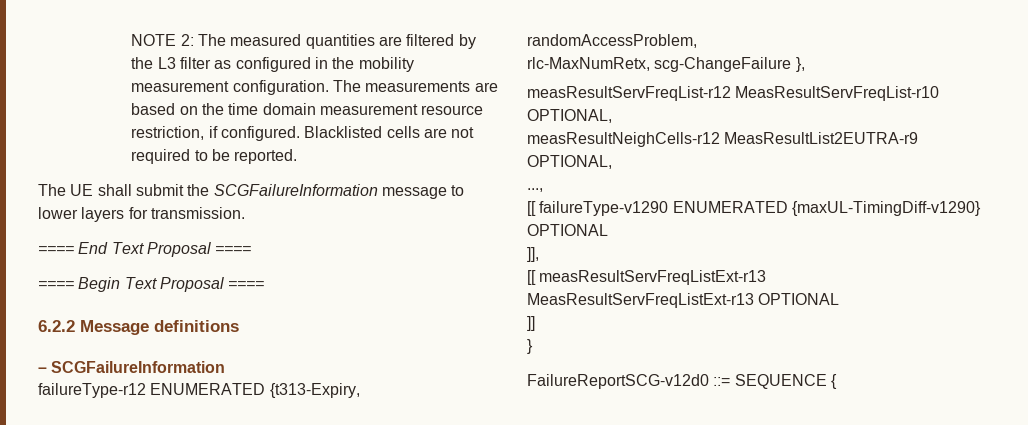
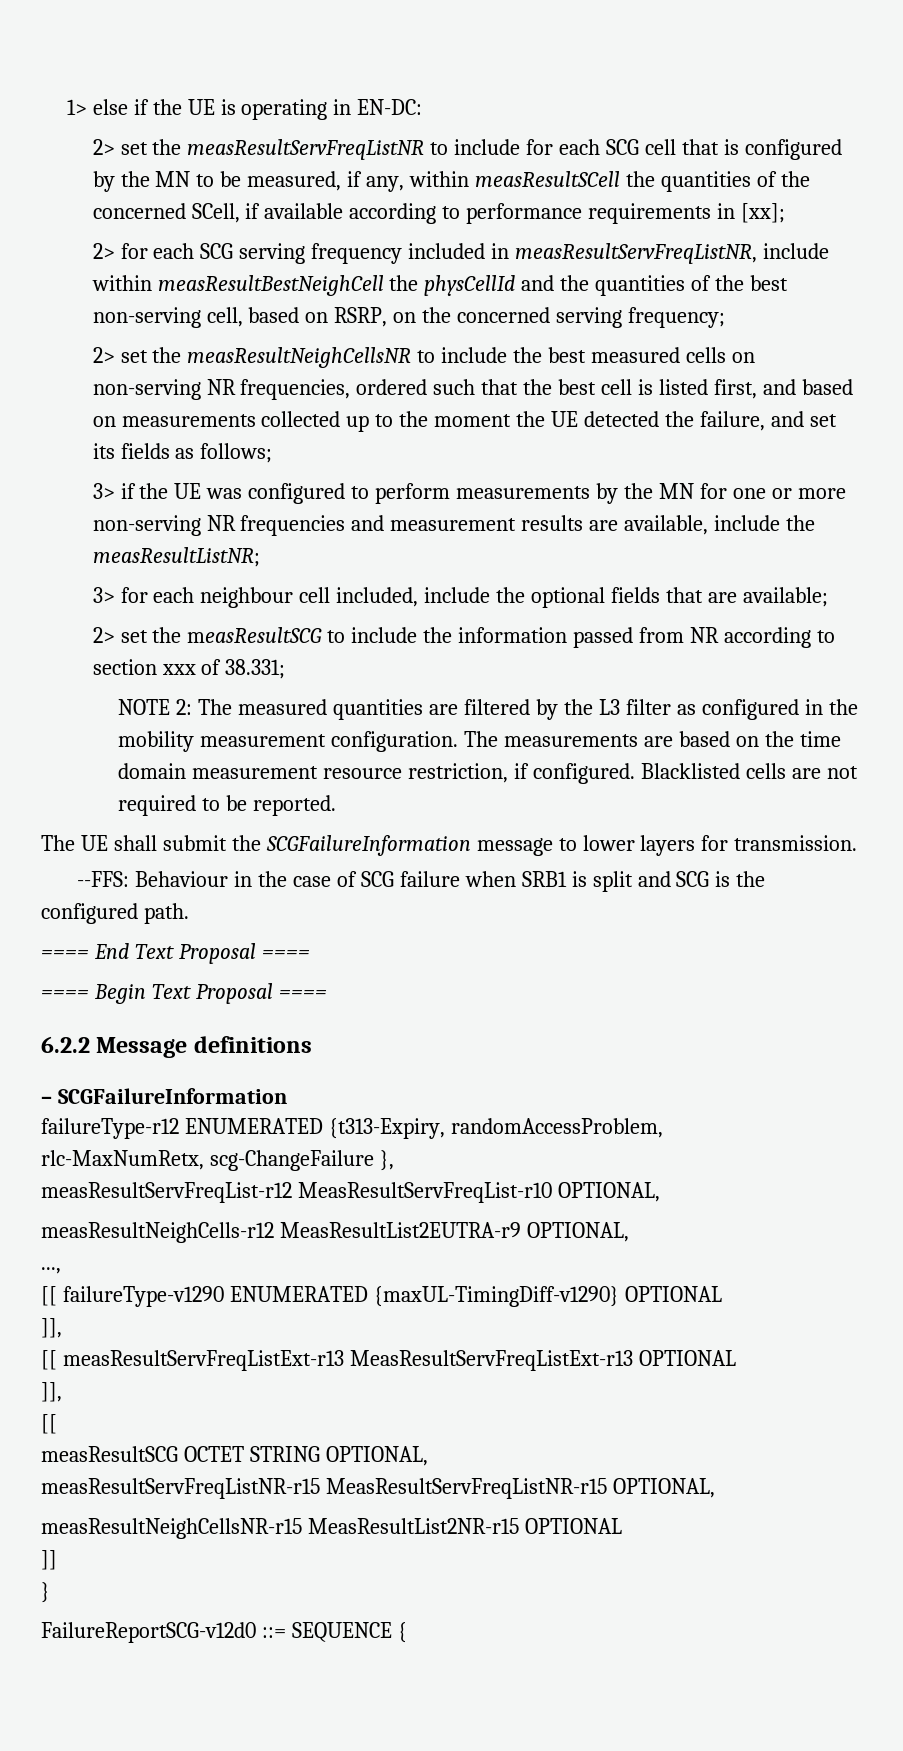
+ 1> else if the UE is operating in EN-DC:
+ 2> set the measResultServFreqListNR to include for each SCG cell that is configured by the MN to be measured, if any, within measResultSCell the quantities of the concerned SCell, if available according to performance requirements in [xx];
+ 2> for each SCG serving frequency included in measResultServFreqListNR, include within measResultBestNeighCell the physCellId and the quantities of the best non-serving cell, based on RSRP, on the concerned serving frequency;
+ 2> set the measResultNeighCellsNR to include the best measured cells on non-serving NR frequencies, ordered such that the best cell is listed first, and based on measurements collected up to the moment the UE detected the failure, and set its fields as follows;
+ 3> if the UE was configured to perform measurements by the MN for one or more non-serving NR frequencies and measurement results are available, include the measResultListNR;
+ 3> for each neighbour cell included, include the optional fields that are available;
+ 2> set the measResultSCG to include the information passed from NR according to section xxx of 38.331;
+ --FFS: Behaviour in the case of SCG failure when SRB1 is split and SCG is the configured path.
  [[ measResultServFreqListExt-r13 MeasResultServFreqListExt-r13 OPTIONAL
+ ]],
+ [[
+ measResultSCG OCTET STRING OPTIONAL,
+ measResultServFreqListNR-r15 MeasResultServFreqListNR-r15 OPTIONAL,
+ measResultNeighCellsNR-r15 MeasResultList2NR-r15 OPTIONAL

